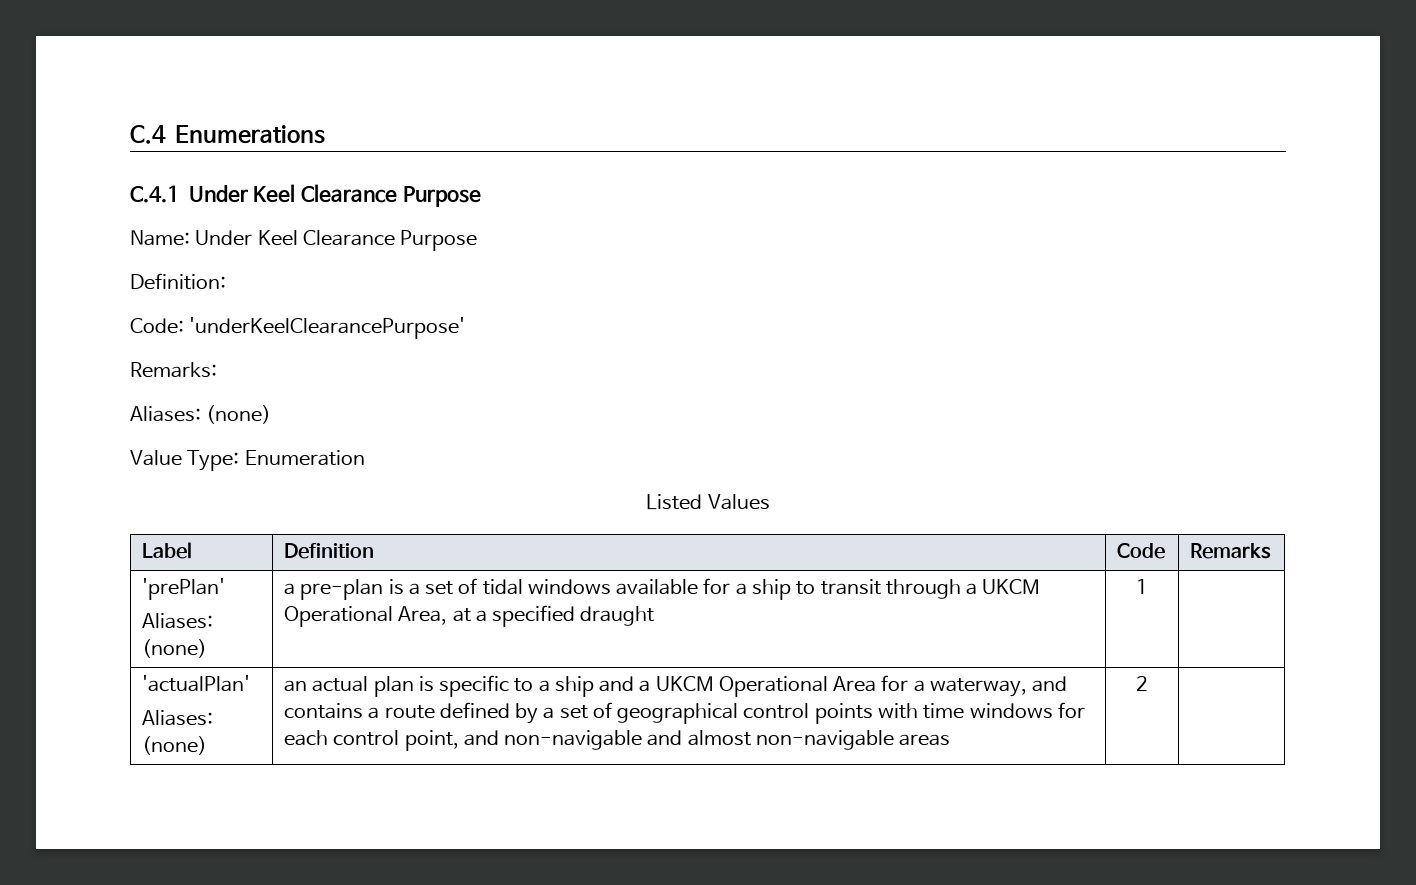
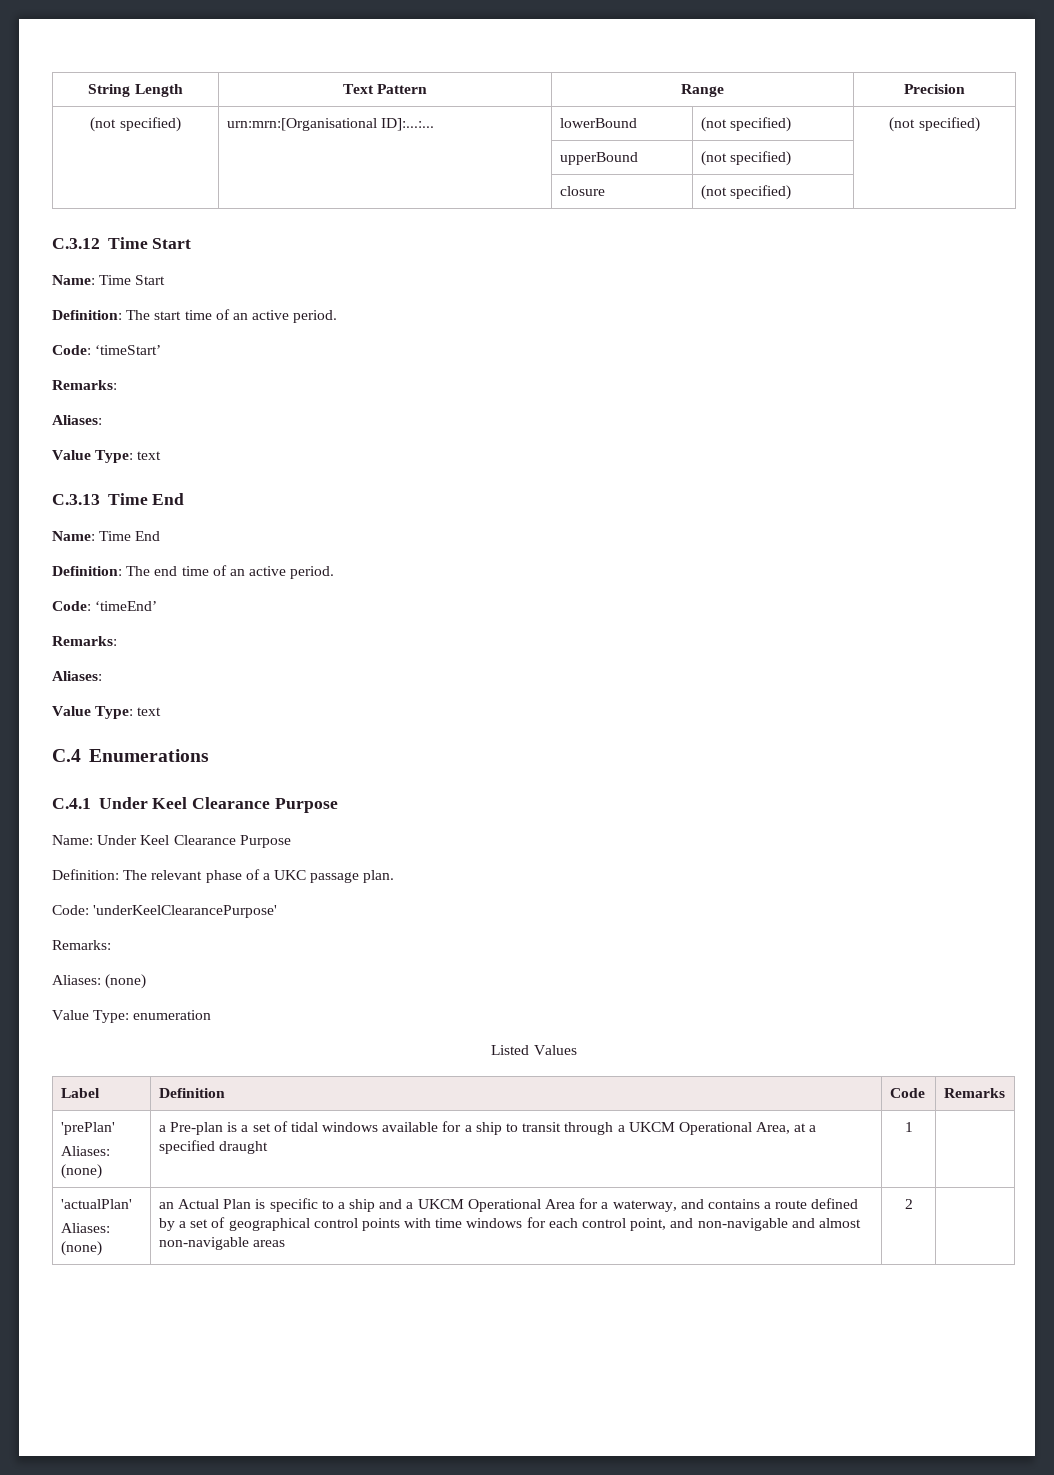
+ String Length | Text Pattern | Range | Precision
+ (not specified) | urn:mrn:[Organisational ID]:...:... | lowerBound | (not specified) | (not specified)
+ | | upperBound | (not specified) |
+ | | closure | (not specified) |
+ C.3.12 Time Start
+ Name: Time Start
+ Definition: The start time of an active period.
+ Code: ‘timeStart’
+ Remarks:
+ Aliases:
+ Value Type: text
+ C.3.13 Time End
+ Name: Time End
+ Definition: The end time of an active period.
+ Code: ‘timeEnd’
+ Remarks:
+ Aliases:
+ Value Type: text
- Definition:
+ Definition: The relevant phase of a UKC passage plan.
- Value Type: Enumeration
+ Value Type: enumeration
  'prePlan'
- Aliases: (none) | a pre-plan is a set of tidal windows available for a ship to transit through a UKCM Operational Area, at a specified draught | 1 |
+ Aliases: (none) | a Pre-plan is a set of tidal windows available for a ship to transit through a UKCM Operational Area, at a specified draught | 1 |
- an actual plan is specific to a ship and a UKCM Operational Area for a waterway, and contains a route defined by a set of geographical control points with time windows for each control point, and non-navigable and almost non-navigable areas
+ an Actual Plan is specific to a ship and a UKCM Operational Area for a waterway, and contains a route defined by a set of geographical control points with time windows for each control point, and non-navigable and almost non-navigable areas

